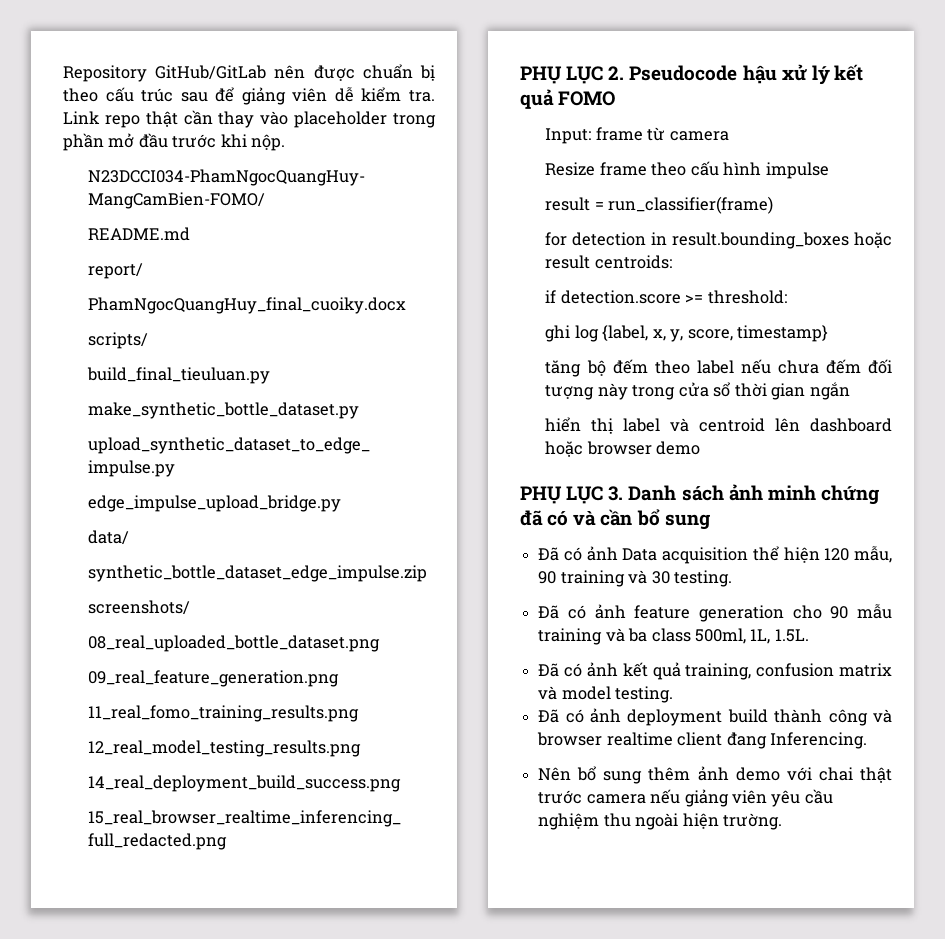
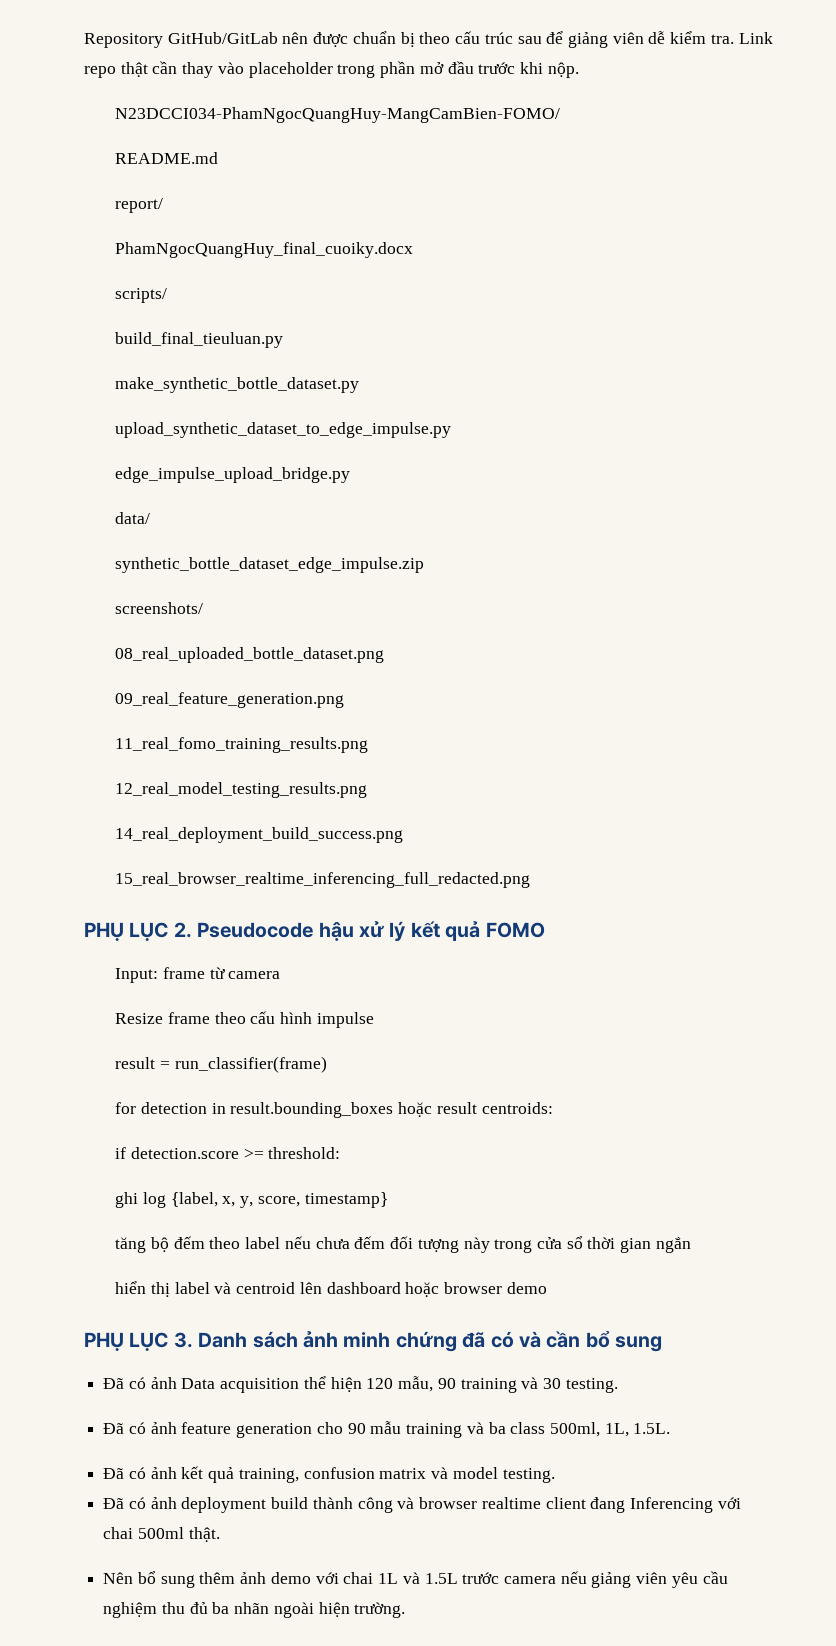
- Đã có ảnh deployment build thành công và browser realtime client đang Inferencing.
+ Đã có ảnh deployment build thành công và browser realtime client đang Inferencing với chai 500ml thật.
- Nên bổ sung thêm ảnh demo với chai thật trước camera nếu giảng viên yêu cầu nghiệm thu ngoài hiện trường.
+ Nên bổ sung thêm ảnh demo với chai 1L và 1.5L trước camera nếu giảng viên yêu cầu nghiệm thu đủ ba nhãn ngoài hiện trường.

